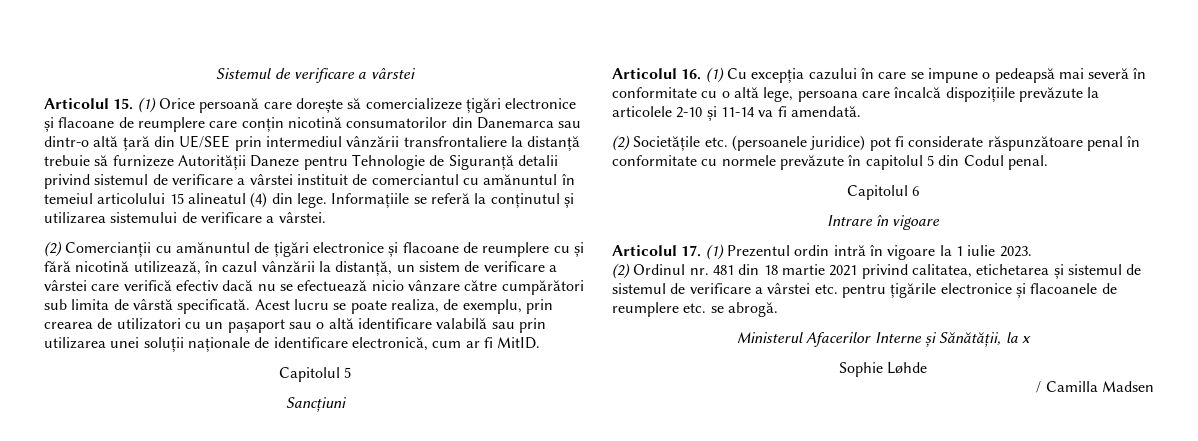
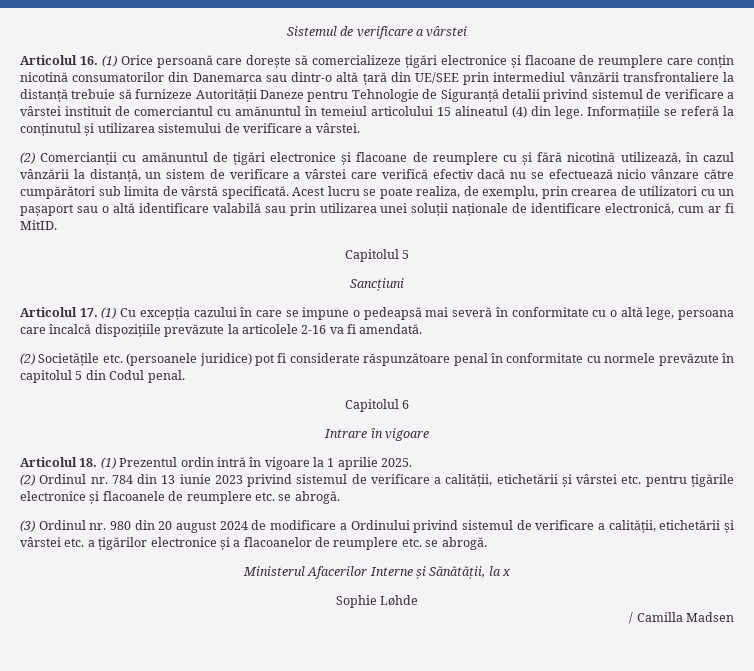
- Articolul 15. (1) Orice persoană care dorește să comercializeze țigări electronice și flacoane de reumplere care conțin nicotină consumatorilor din Danemarca sau dintr-o altă țară din UE/SEE prin intermediul vânzării transfrontaliere la distanță trebuie să furnizeze Autorității Daneze pentru Tehnologie de Siguranță detalii privind sistemul de verificare a vârstei instituit de comerciantul cu amănuntul în temeiul articolului 15 alineatul (4) din lege.
+ Articolul 16. (1) Orice persoană care dorește să comercializeze țigări electronice și flacoane de reumplere care conțin nicotină consumatorilor din Danemarca sau dintr-o altă țară din UE/SEE prin intermediul vânzării transfrontaliere la distanță trebuie să furnizeze Autorității Daneze pentru Tehnologie de Siguranță detalii privind sistemul de verificare a vârstei instituit de comerciantul cu amănuntul în temeiul articolului 15 alineatul (4) din lege.
- Articolul 16. (1) Cu excepția cazului în care se impune o pedeapsă mai severă în conformitate cu o altă lege, persoana care încalcă dispozițiile prevăzute la articolele 2-10 și 11-14 va fi amendată.
+ Articolul 17. (1) Cu excepția cazului în care se impune o pedeapsă mai severă în conformitate cu o altă lege, persoana care încalcă dispozițiile prevăzute la articolele 2-16 va fi amendată.
- Articolul 17. (1) Prezentul ordin intră în vigoare la 1 iulie 2023.
+ Articolul 18. (1) Prezentul ordin intră în vigoare la 1 aprilie 2025.
- (2) Ordinul nr. 481 din 18 martie 2021 privind calitatea, etichetarea și sistemul de sistemul de verificare a vârstei etc. pentru țigările electronice și flacoanele de reumplere etc. se abrogă.
+ (2) Ordinul nr. 784 din 13 iunie 2023 privind sistemul de verificare a calității, etichetării și vârstei etc. pentru țigările electronice și flacoanele de reumplere etc. se abrogă.
+ (3) Ordinul nr. 980 din 20 august 2024 de modificare a Ordinului privind sistemul de verificare a calității, etichetării și vârstei etc. a țigărilor electronice și a flacoanelor de reumplere etc. se abrogă.

